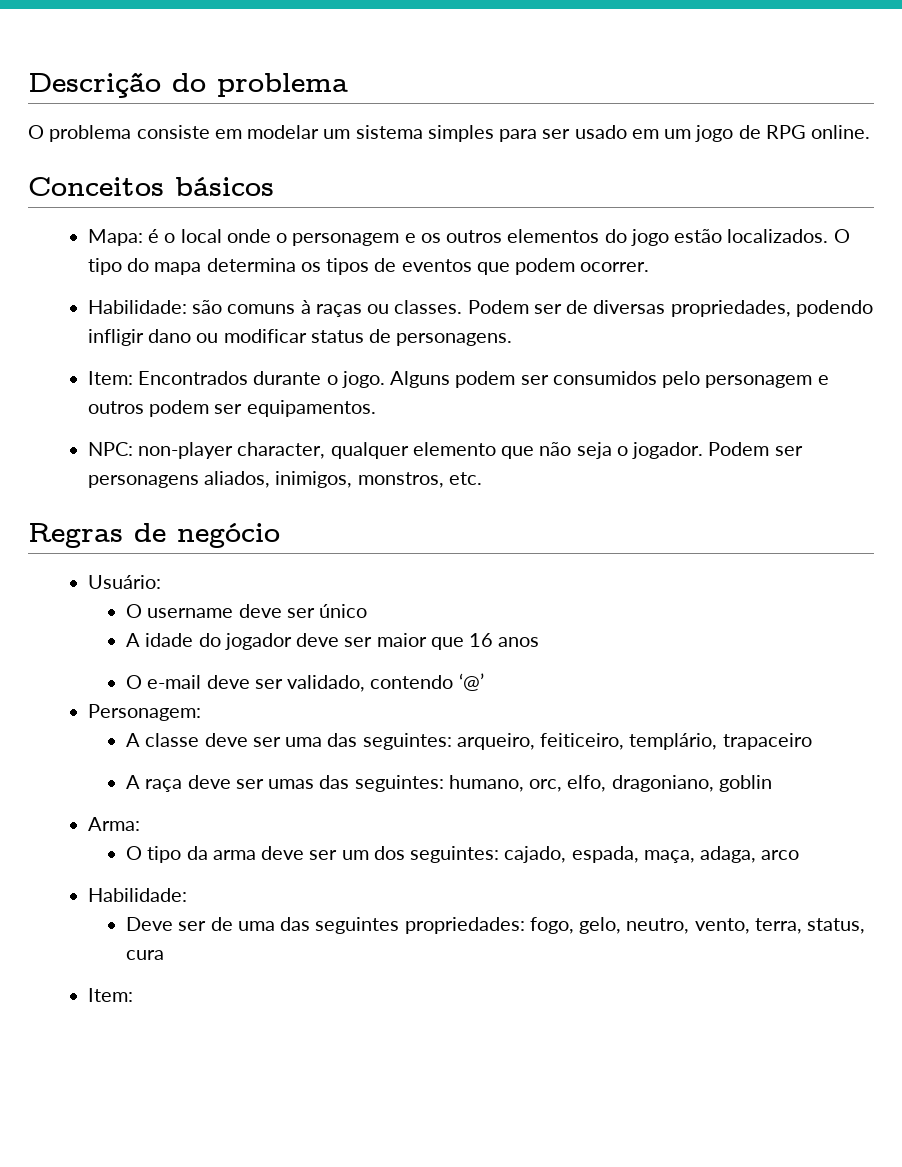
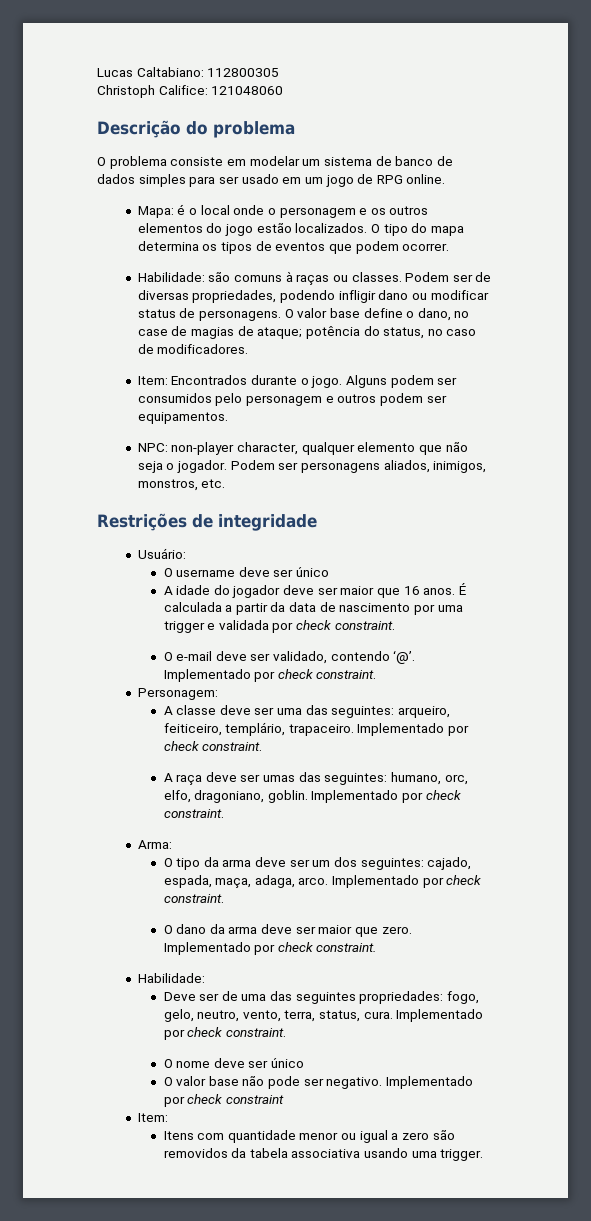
+ Lucas Caltabiano: 112800305
+ Christoph Califice: 121048060
- O problema consiste em modelar um sistema simples para ser usado em um jogo de RPG online.
+ O problema consiste em modelar um sistema de banco de dados simples para ser usado em um jogo de RPG online.
- Conceitos básicos
+ O valor base define o dano, no case de magias de ataque; potência do status, no caso de modificadores.
- Regras de negócio
+ Restrições de integridade
- A idade do jogador deve ser maior que 16 anos
+ A idade do jogador deve ser maior que 16 anos. É calculada a partir da data de nascimento por uma trigger e validada por check constraint.
- O e-mail deve ser validado, contendo ‘@’
+ O e-mail deve ser validado, contendo ‘@’. Implementado por check constraint.
- A classe deve ser uma das seguintes: arqueiro, feiticeiro, templário, trapaceiro
+ A classe deve ser uma das seguintes: arqueiro, feiticeiro, templário, trapaceiro. Implementado por check constraint.
- A raça deve ser umas das seguintes: humano, orc, elfo, dragoniano, goblin
+ A raça deve ser umas das seguintes: humano, orc, elfo, dragoniano, goblin. Implementado por check constraint.
- O tipo da arma deve ser um dos seguintes: cajado, espada, maça, adaga, arco
+ O tipo da arma deve ser um dos seguintes: cajado, espada, maça, adaga, arco. Implementado por check constraint.
+ O dano da arma deve ser maior que zero. Implementado por check constraint.
- Deve ser de uma das seguintes propriedades: fogo, gelo, neutro, vento, terra, status, cura
+ Deve ser de uma das seguintes propriedades: fogo, gelo, neutro, vento, terra, status, cura. Implementado por check constraint.
+ O nome deve ser único
+ O valor base não pode ser negativo. Implementado por check constraint
  Item:
+ Itens com quantidade menor ou igual a zero são removidos da tabela associativa usando uma trigger.

